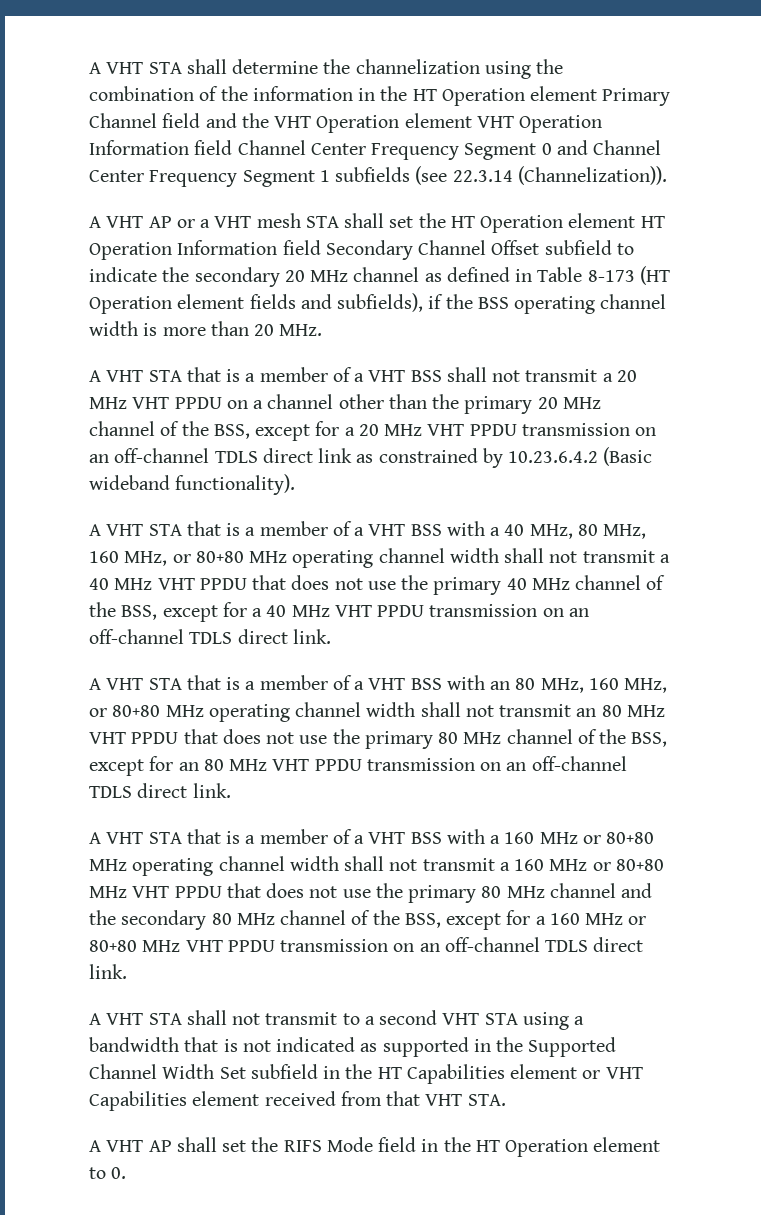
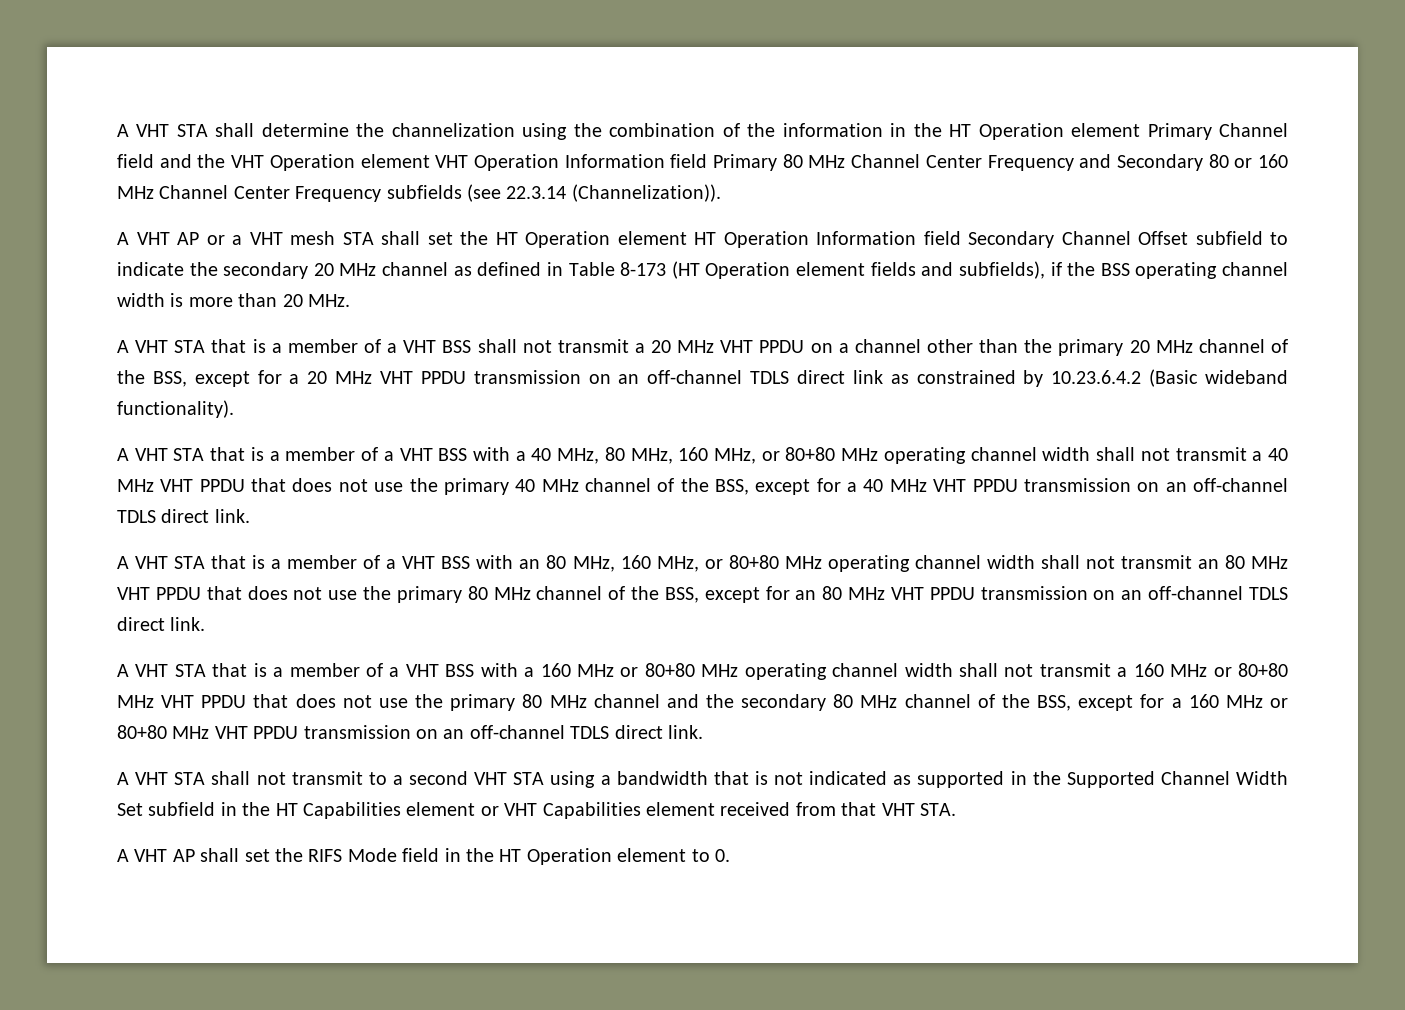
- A VHT STA shall determine the channelization using the combination of the information in the HT Operation element Primary Channel field and the VHT Operation element VHT Operation Information field Channel Center Frequency Segment 0 and Channel Center Frequency Segment 1 subfields (see 22.3.14 (Channelization)).
+ A VHT STA shall determine the channelization using the combination of the information in the HT Operation element Primary Channel field and the VHT Operation element VHT Operation Information field Primary 80 MHz Channel Center Frequency and Secondary 80 or 160 MHz Channel Center Frequency subfields (see 22.3.14 (Channelization)).

